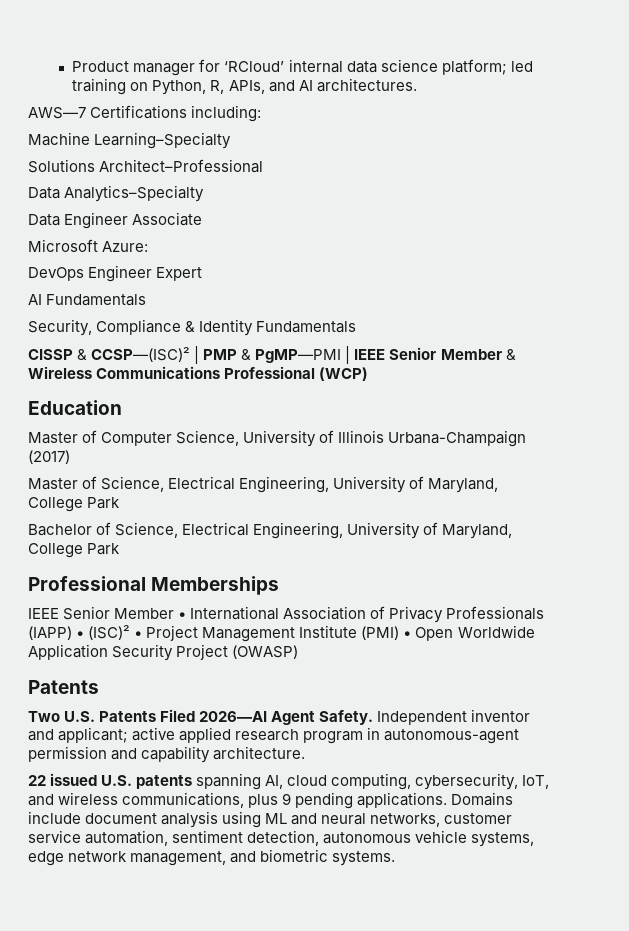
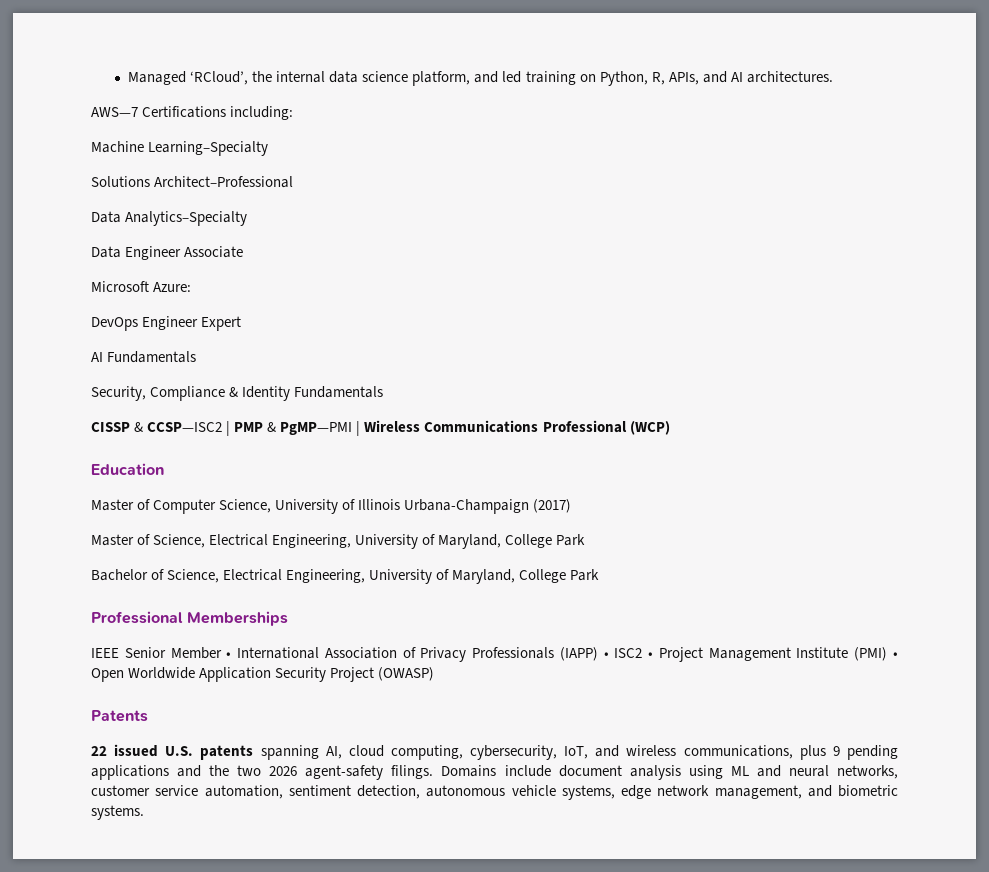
- Product manager for ‘RCloud’ internal data science platform; led training on Python, R, APIs, and AI architectures.
+ Managed ‘RCloud’, the internal data science platform, and led training on Python, R, APIs, and AI architectures.
- CISSP & CCSP—(ISC)² | PMP & PgMP—PMI | IEEE Senior Member & Wireless Communications Professional (WCP)
+ CISSP & CCSP—ISC2 | PMP & PgMP—PMI | Wireless Communications Professional (WCP)
- IEEE Senior Member • International Association of Privacy Professionals (IAPP) • (ISC)² • Project Management Institute (PMI) • Open Worldwide Application Security Project (OWASP)
+ IEEE Senior Member • International Association of Privacy Professionals (IAPP) • ISC2 • Project Management Institute (PMI) • Open Worldwide Application Security Project (OWASP)
- Two U.S. Patents Filed 2026—AI Agent Safety. Independent inventor and applicant; active applied research program in autonomous-agent permission and capability architecture.
- 22 issued U.S. patents spanning AI, cloud computing, cybersecurity, IoT, and wireless communications, plus 9 pending applications.
+ 22 issued U.S. patents spanning AI, cloud computing, cybersecurity, IoT, and wireless communications, plus 9 pending applications and the two 2026 agent-safety filings.

